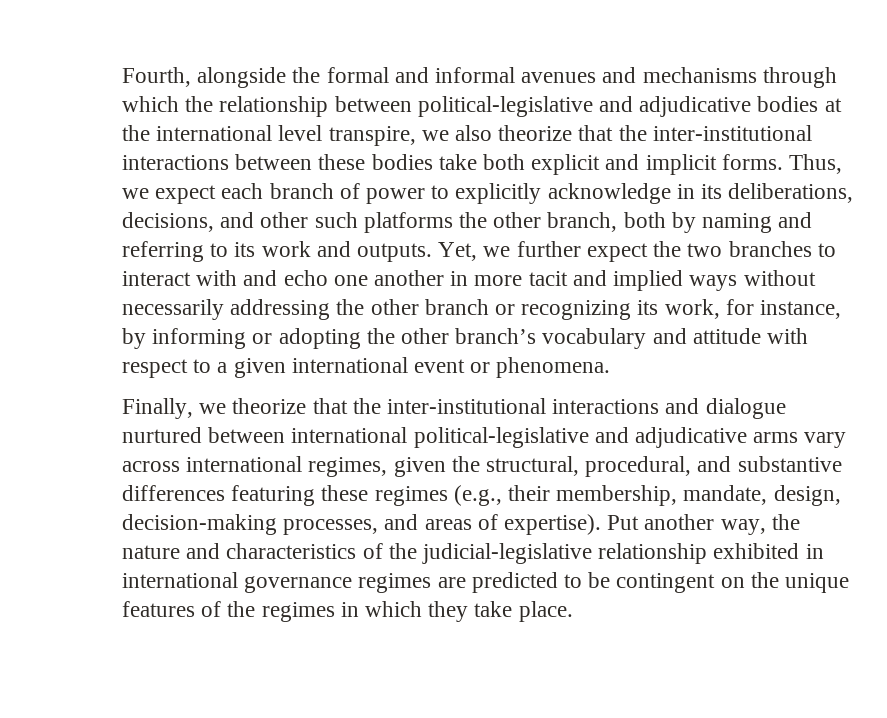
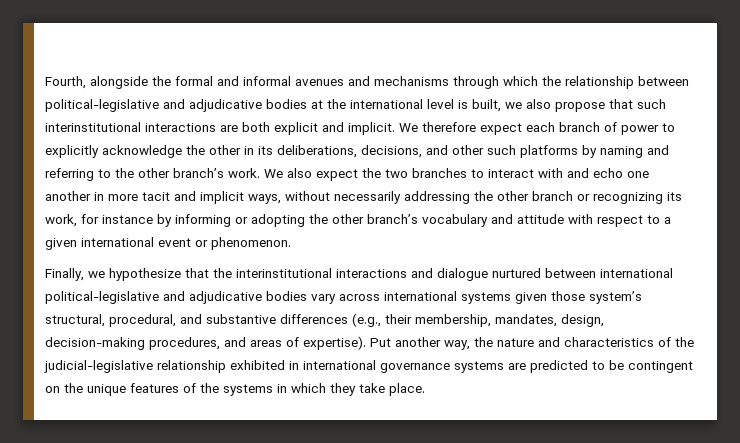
- Fourth, alongside the formal and informal avenues and mechanisms through which the relationship between political-legislative and adjudicative bodies at the international level transpire, we also theorize that the inter-institutional interactions between these bodies take both explicit and implicit forms. Thus, we expect each branch of power to explicitly acknowledge in its deliberations, decisions, and other such platforms the other branch, both by naming and referring to its work and outputs. Yet, we further expect the two branches to interact with and echo one another in more tacit and implied ways without necessarily addressing the other branch or recognizing its work, for instance, by informing or adopting the other branch’s vocabulary and attitude with respect to a given international event or phenomena.
+ Fourth, alongside the formal and informal avenues and mechanisms through which the relationship between political-legislative and adjudicative bodies at the international level is built, we also propose that such interinstitutional interactions are both explicit and implicit. We therefore expect each branch of power to explicitly acknowledge the other in its deliberations, decisions, and other such platforms by naming and referring to the other branch’s work. We also expect the two branches to interact with and echo one another in more tacit and implicit ways, without necessarily addressing the other branch or recognizing its work, for instance by informing or adopting the other branch’s vocabulary and attitude with respect to a given international event or phenomenon.
- Finally, we theorize that the inter-institutional interactions and dialogue nurtured between international political-legislative and adjudicative arms vary across international regimes, given the structural, procedural, and substantive differences featuring these regimes (e.g., their membership, mandate, design, decision-making processes, and areas of expertise).
+ Finally, we hypothesize that the interinstitutional interactions and dialogue nurtured between international political-legislative and adjudicative bodies vary across international systems given those system’s structural, procedural, and substantive differences (e.g., their membership, mandates, design, decision-making procedures, and areas of expertise).
- Put another way, the nature and characteristics of the judicial-legislative relationship exhibited in international governance regimes are predicted to be contingent on the unique features of the regimes in which they take place.
+ Put another way, the nature and characteristics of the judicial-legislative relationship exhibited in international governance systems are predicted to be contingent on the unique features of the systems in which they take place.

